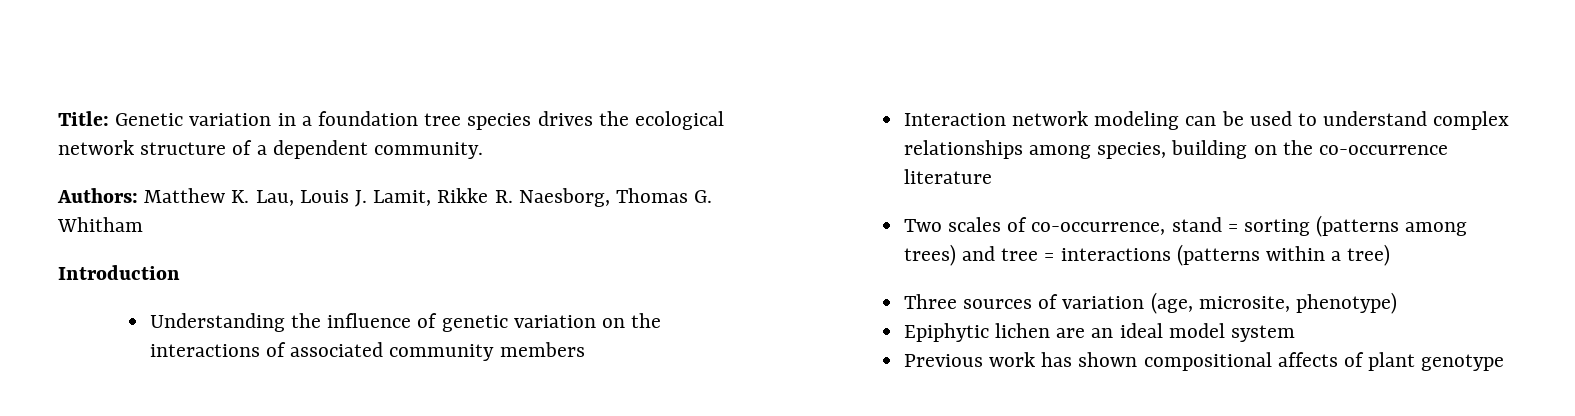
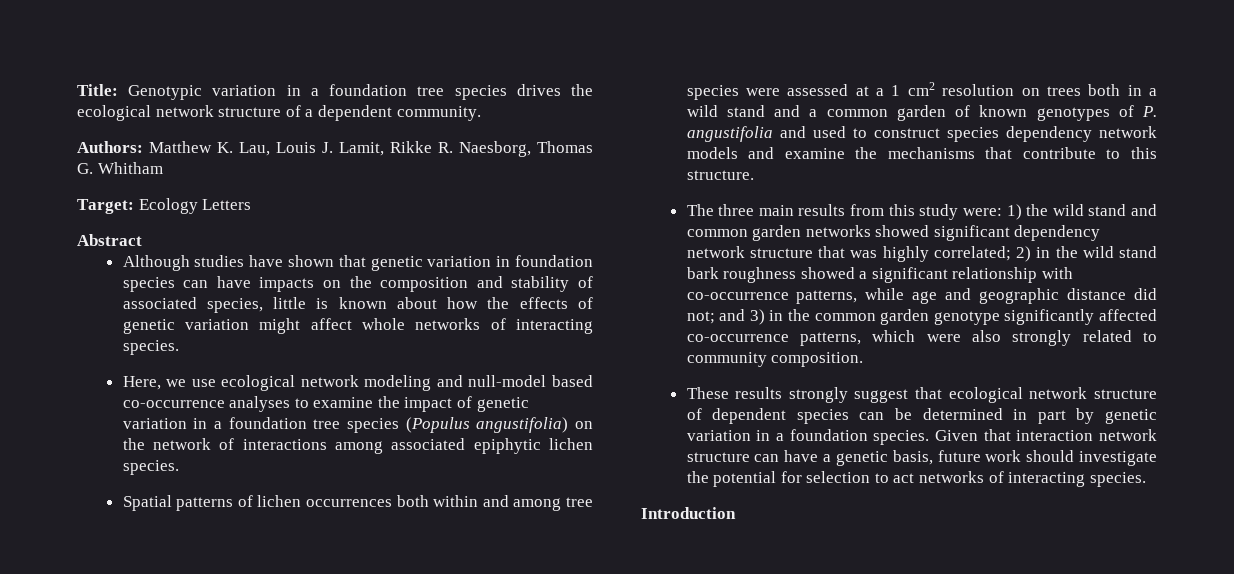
- Title: Genetic variation in a foundation tree species drives the ecological network structure of a dependent community.
+ Title: Genotypic variation in a foundation tree species drives the ecological network structure of a dependent community.
+ Target: Ecology Letters
+ Abstract
+ Although studies have shown that genetic variation in foundation species can have impacts on the composition and stability of associated species, little is known about how the effects of genetic variation might affect whole networks of interacting species.
+ Here, we use ecological network modeling and null-model based co-occurrence analyses to examine the impact of genetic variation in a foundation tree species (Populus angustifolia) on the network of interactions among associated epiphytic lichen species.
+ Spatial patterns of lichen occurrences both within and among tree species were assessed at a 1 cm2 resolution on trees both in a wild stand and a common garden of known genotypes of P. angustifolia and used to construct species dependency network models and examine the mechanisms that contribute to this structure.
+ The three main results from this study were: 1) the wild stand and common garden networks showed significant dependency network structure that was highly correlated; 2) in the wild stand bark roughness showed a significant relationship with co-occurrence patterns, while age and geographic distance did not; and 3) in the common garden genotype significantly affected co-occurrence patterns, which were also strongly related to community composition.
+ These results strongly suggest that ecological network structure of dependent species can be determined in part by genetic variation in a foundation species. Given that interaction network structure can have a genetic basis, future work should investigate the potential for selection to act networks of interacting species.
  Introduction
- Understanding the influence of genetic variation on the interactions of associated community members
- Interaction network modeling can be used to understand complex relationships among species, building on the co-occurrence literature
- Two scales of co-occurrence, stand = sorting (patterns among trees) and tree = interactions (patterns within a tree)
- Three sources of variation (age, microsite, phenotype)
- Epiphytic lichen are an ideal model system
- Previous work has shown compositional affects of plant genotype

